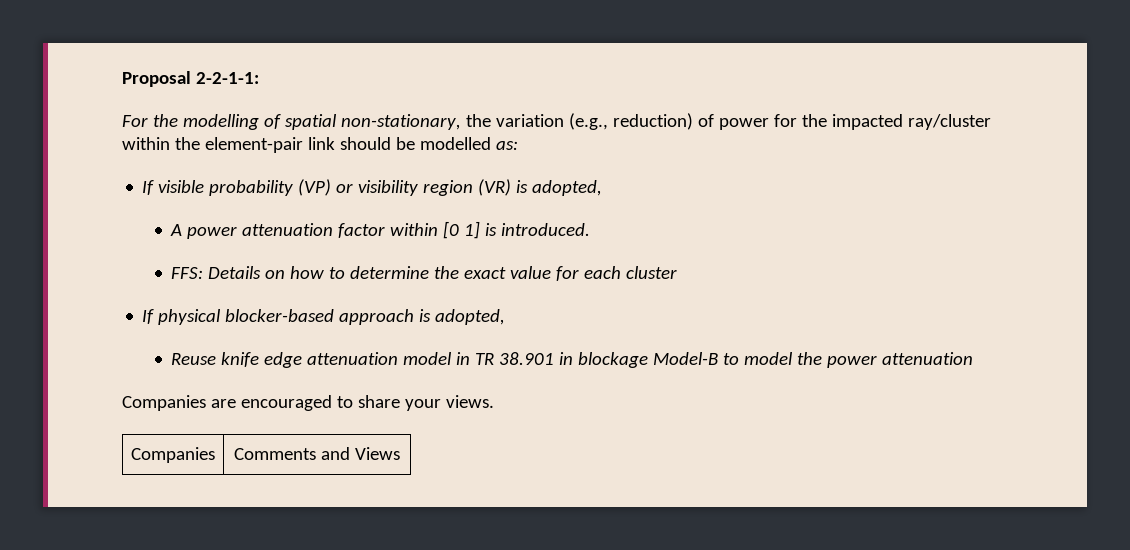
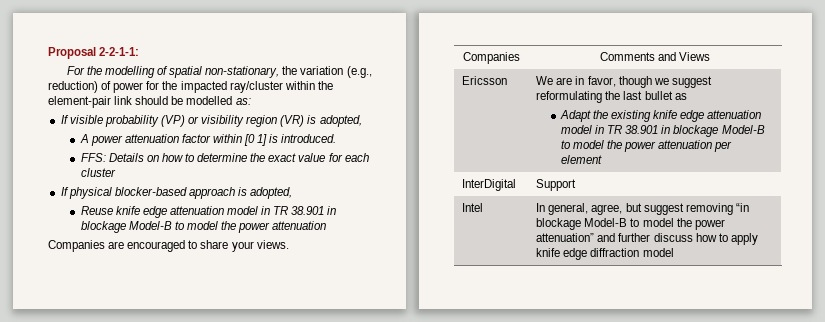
+ Ericsson | We are in favor, though we suggest reformulating the last bullet as
+ Adapt the existing knife edge attenuation model in TR 38.901 in blockage Model-B to model the power attenuation per element
+ InterDigital | Support
+ Intel | In general, agree, but suggest removing “in blockage Model-B to model the power attenuation” and further discuss how to apply knife edge diffraction model

